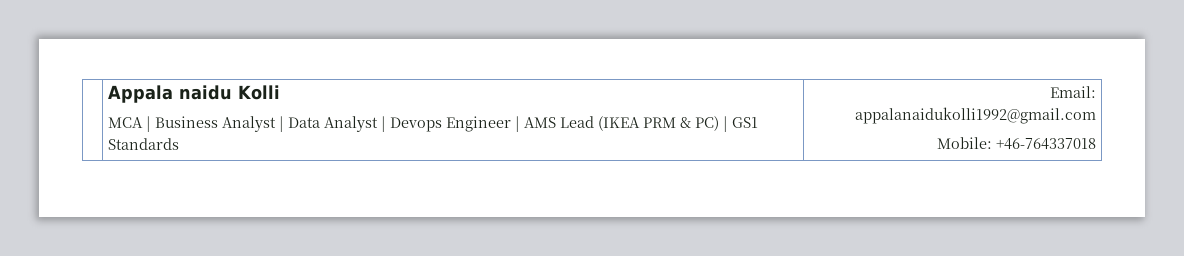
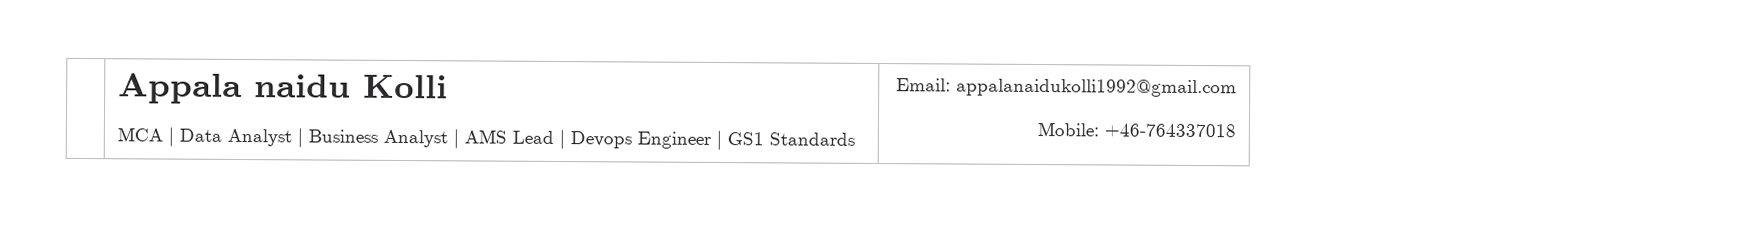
  | Appala naidu Kolli
- MCA | Business Analyst | Data Analyst | Devops Engineer | AMS Lead (IKEA PRM & PC) | GS1 Standards | Email: appalanaidukolli1992@gmail.com
+ MCA | Data Analyst | Business Analyst | AMS Lead | Devops Engineer | GS1 Standards | Email: appalanaidukolli1992@gmail.com

